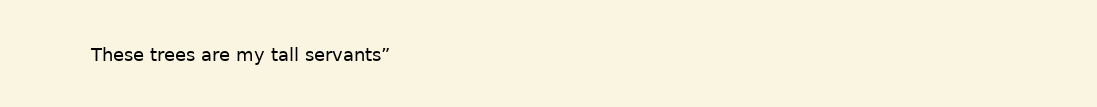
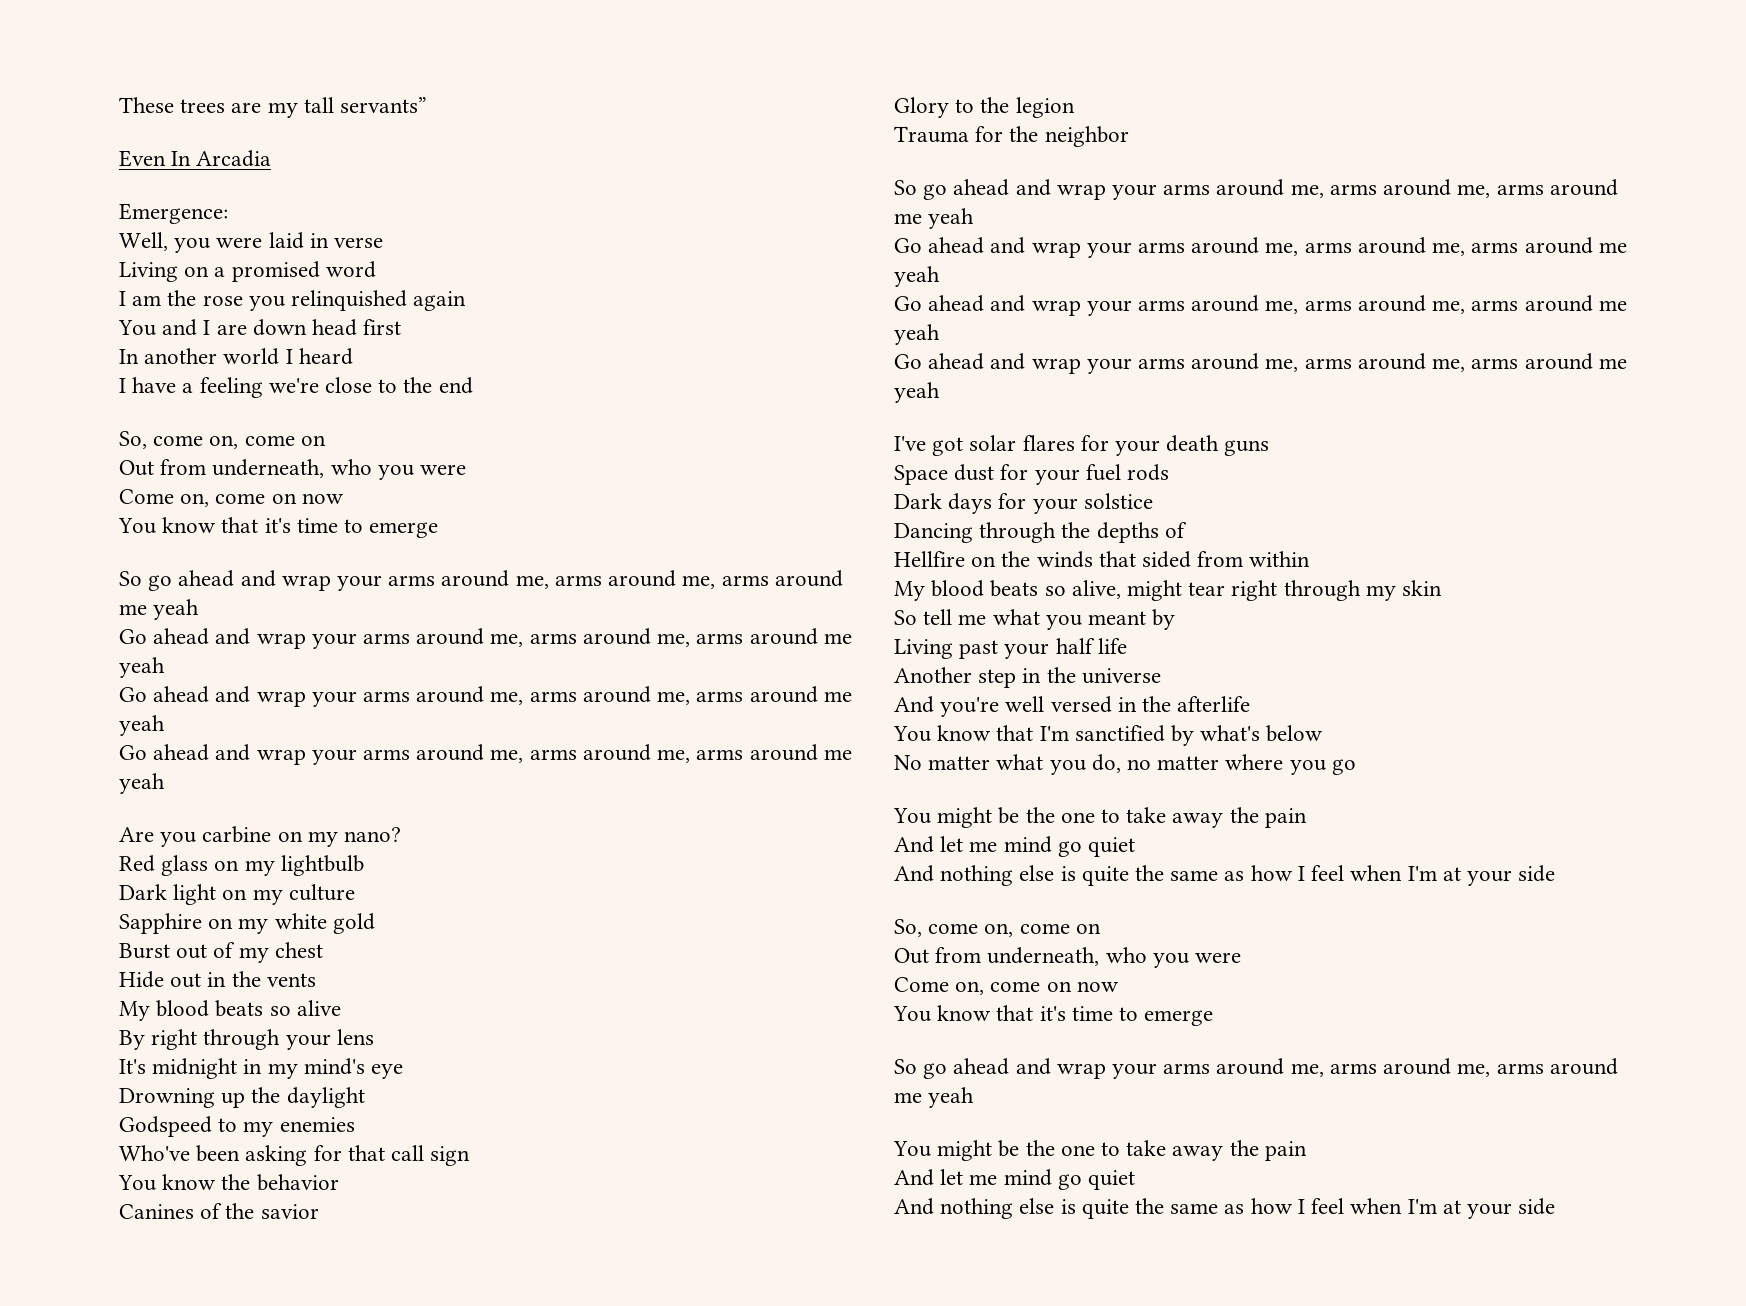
+ Even In Arcadia
+ Emergence:
+ Well, you were laid in verse
+ Living on a promised word
+ I am the rose you relinquished again
+ You and I are down head first
+ In another world I heard
+ I have a feeling we're close to the end
+ So, come on, come on
+ Out from underneath, who you were
+ Come on, come on now
+ You know that it's time to emerge
+ So go ahead and wrap your arms around me, arms around me, arms around me yeah
+ Go ahead and wrap your arms around me, arms around me, arms around me yeah
+ Go ahead and wrap your arms around me, arms around me, arms around mе yeah
+ Go ahead and wrap your arms around me, arms around mе, arms around me yeah
+ Are you carbine on my nano?
+ Red glass on my lightbulb
+ Dark light on my culture
+ Sapphire on my white gold
+ Burst out of my chest
+ Hide out in the vents
+ My blood beats so alive
+ By right through your lens
+ It's midnight in my mind's eye
+ Drowning up the daylight
+ Godspeed to my enemies
+ Who've been asking for that call sign
+ You know the behavior
+ Canines of the savior
+ Glory to the legion
+ Trauma for the neighbor
+ So go ahead and wrap your arms around me, arms around me, arms around me yeah
+ Go ahead and wrap your arms around me, arms around me, arms around me yeah
+ Go ahead and wrap your arms around me, arms around me, arms around me yeah
+ Go ahead and wrap your arms around me, arms around me, arms around me yeah
+ I've got solar flares for your death guns
+ Space dust for your fuel rods
+ Dark days for your solstice
+ Dancing through the depths of
+ Hellfire on the winds that sided from within
+ My blood beats so alive, might tear right through my skin
+ So tell me what you meant by
+ Living past your half life
+ Another step in the universe
+ And you're well versed in the afterlife
+ You know that I'm sanctified by what's below
+ No matter what you do, no matter where you go
+ You might be the one to take away the pain
+ And let me mind go quiet
+ And nothing else is quite the same as how I feel when I'm at your side
+ So, come on, come on
+ Out from underneath, who you were
+ Come on, come on now
+ You know that it's time to emerge
+ So go ahead and wrap your arms around me, arms around me, arms around me yeah
+ You might be the one to take away the pain
+ And let me mind go quiet
+ And nothing else is quite the same as how I feel when I'm at your side

